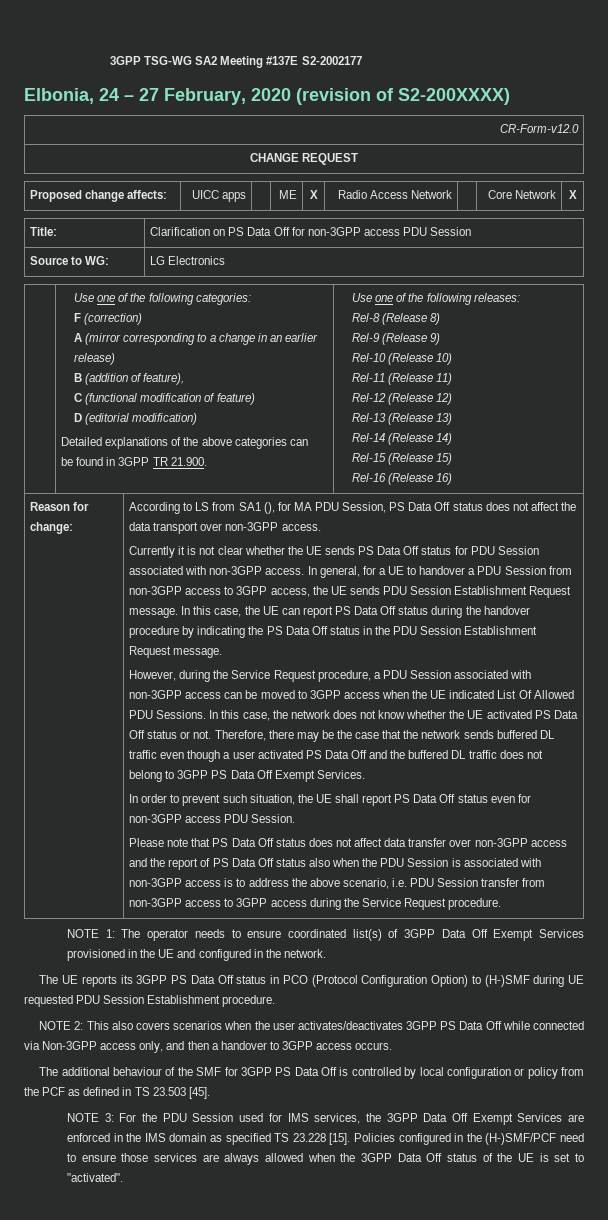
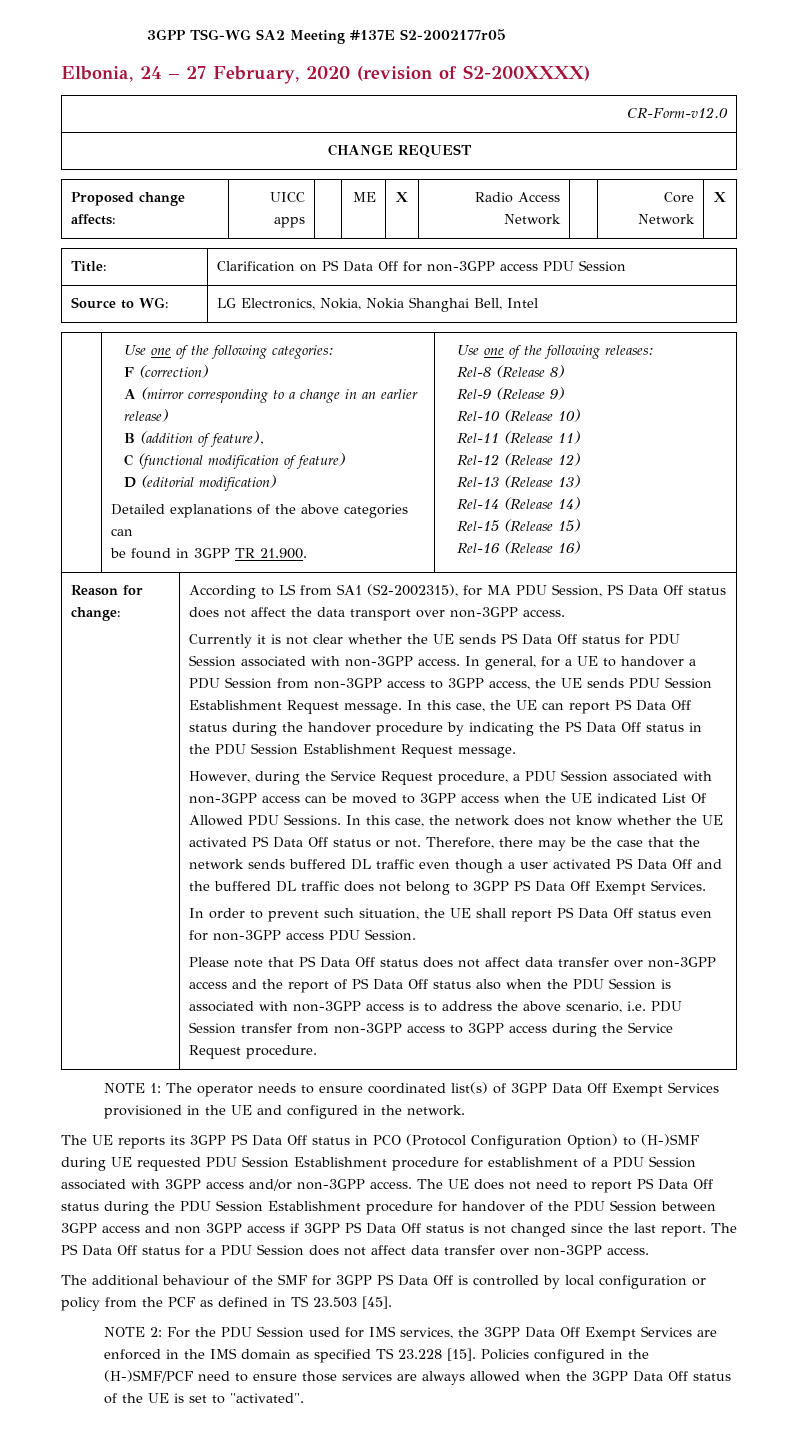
- 3GPP TSG-WG SA2 Meeting #137E S2-2002177
+ 3GPP TSG-WG SA2 Meeting #137E S2-2002177r05
- Source to WG: | LG Electronics
+ Source to WG: | LG Electronics, Nokia, Nokia Shanghai Bell, Intel
- According to LS from SA1 (), for MA PDU Session, PS Data Off status does not affect the data transport over non-3GPP access.
+ According to LS from SA1 (S2-2002315), for MA PDU Session, PS Data Off status does not affect the data transport over non-3GPP access.
- The UE reports its 3GPP PS Data Off status in PCO (Protocol Configuration Option) to (H-)SMF during UE requested PDU Session Establishment procedure.
- NOTE 2: This also covers scenarios when the user activates/deactivates 3GPP PS Data Off while connected via Non-3GPP access only, and then a handover to 3GPP access occurs.
+ The UE reports its 3GPP PS Data Off status in PCO (Protocol Configuration Option) to (H-)SMF during UE requested PDU Session Establishment procedure for establishment of a PDU Session associated with 3GPP access and/or non-3GPP access. The UE does not need to report PS Data Off status during the PDU Session Establishment procedure for handover of the PDU Session between 3GPP access and non 3GPP access if 3GPP PS Data Off status is not changed since the last report. The PS Data Off status for a PDU Session does not affect data transfer over non-3GPP access.
- NOTE 3: For the PDU Session used for IMS services, the 3GPP Data Off Exempt Services are enforced in the IMS domain as specified TS 23.228 [15].
+ NOTE 2: For the PDU Session used for IMS services, the 3GPP Data Off Exempt Services are enforced in the IMS domain as specified TS 23.228 [15].

